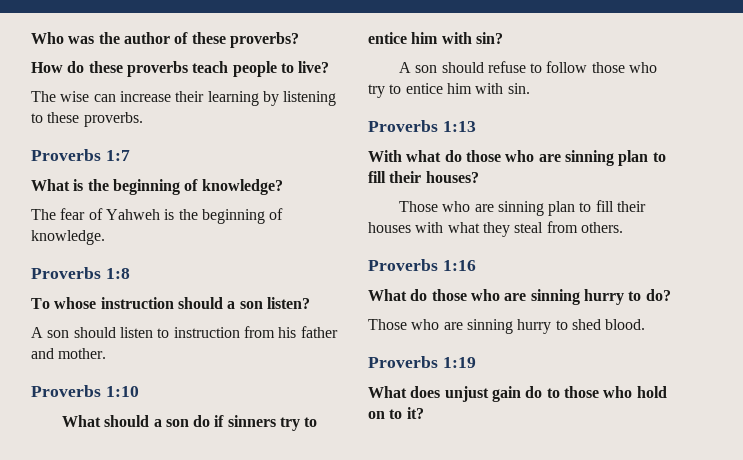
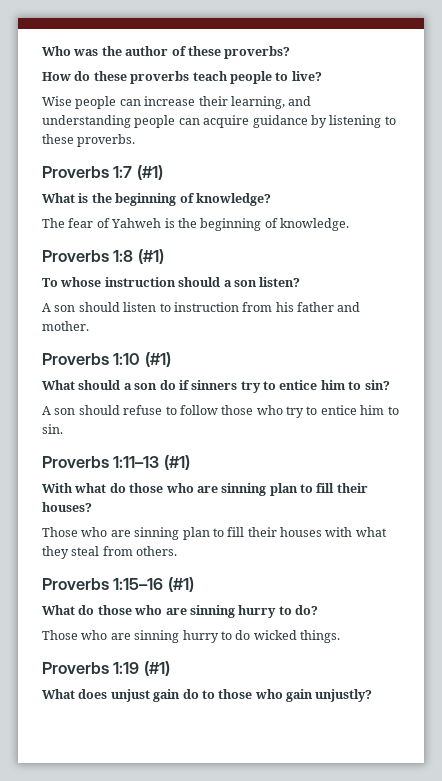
- The wise can increase their learning by listening to these proverbs.
+ Wise people can increase their learning, and understanding people can acquire guidance by listening to these proverbs.
- Proverbs 1:7
+ Proverbs 1:7 (#1)
- Proverbs 1:8
+ Proverbs 1:8 (#1)
- Proverbs 1:10
+ Proverbs 1:10 (#1)
- What should a son do if sinners try to entice him with sin?
+ What should a son do if sinners try to entice him to sin?
- A son should refuse to follow those who try to entice him with sin.
+ A son should refuse to follow those who try to entice him to sin.
- Proverbs 1:13
+ Proverbs 1:11–13 (#1)
- Proverbs 1:16
+ Proverbs 1:15–16 (#1)
- Those who are sinning hurry to shed blood.
+ Those who are sinning hurry to do wicked things.
- Proverbs 1:19
+ Proverbs 1:19 (#1)
- What does unjust gain do to those who hold on to it?
+ What does unjust gain do to those who gain unjustly?

